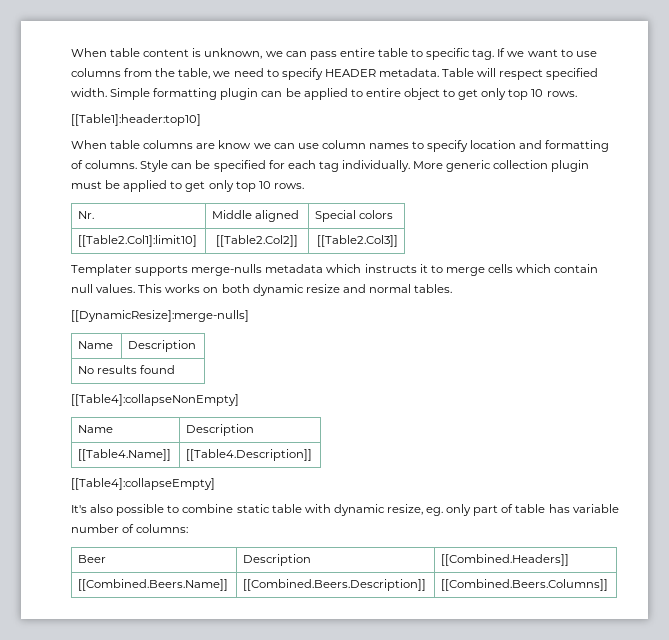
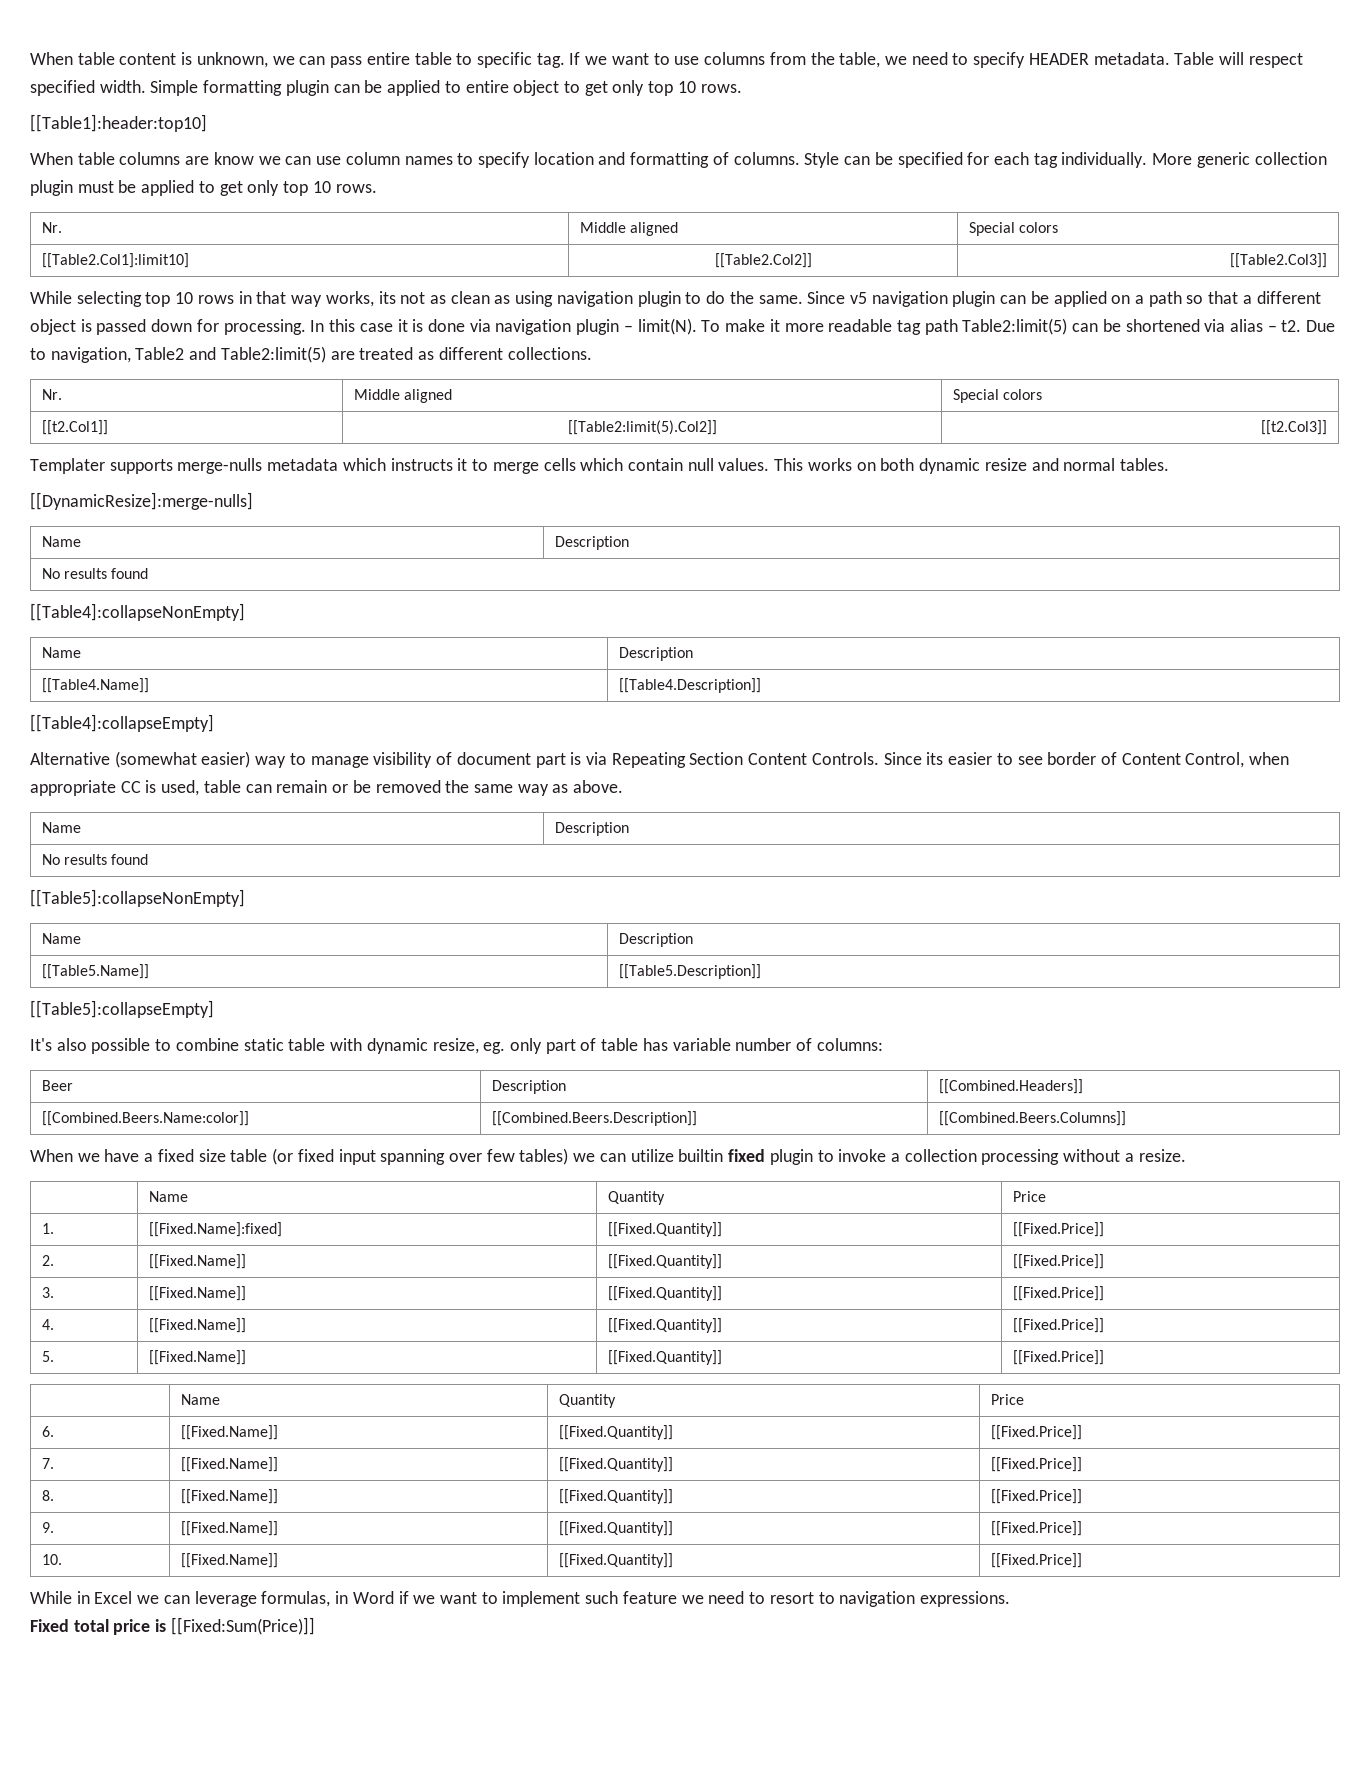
+ While selecting top 10 rows in that way works, its not as clean as using navigation plugin to do the same. Since v5 navigation plugin can be applied on a path so that a different object is passed down for processing. In this case it is done via navigation plugin – limit(N). To make it more readable tag path Table2:limit(5) can be shortened via alias – t2. Due to navigation, Table2 and Table2:limit(5) are treated as different collections.
+ Nr. | Middle aligned | Special colors
+ [[t2.Col1]] | [[Table2:limit(5).Col2]] | [[t2.Col3]]
+ Alternative (somewhat easier) way to manage visibility of document part is via Repeating Section Content Controls. Since its easier to see border of Content Control, when appropriate CC is used, table can remain or be removed the same way as above.
+ Name | Description
+ No results found
+ [[Table5]:collapseNonEmpty]
+ Name | Description
+ [[Table5.Name]] | [[Table5.Description]]
+ [[Table5]:collapseEmpty]
- [[Combined.Beers.Name]] | [[Combined.Beers.Description]] | [[Combined.Beers.Columns]]
+ [[Combined.Beers.Name:color]] | [[Combined.Beers.Description]] | [[Combined.Beers.Columns]]
+ When we have a fixed size table (or fixed input spanning over few tables) we can utilize builtin fixed plugin to invoke a collection processing without a resize.
+ | Name | Quantity | Price
+ 1. | [[Fixed.Name]:fixed] | [[Fixed.Quantity]] | [[Fixed.Price]]
+ 2. | [[Fixed.Name]] | [[Fixed.Quantity]] | [[Fixed.Price]]
+ 3. | [[Fixed.Name]] | [[Fixed.Quantity]] | [[Fixed.Price]]
+ 4. | [[Fixed.Name]] | [[Fixed.Quantity]] | [[Fixed.Price]]
+ 5. | [[Fixed.Name]] | [[Fixed.Quantity]] | [[Fixed.Price]]
+ | Name | Quantity | Price
+ 6. | [[Fixed.Name]] | [[Fixed.Quantity]] | [[Fixed.Price]]
+ 7. | [[Fixed.Name]] | [[Fixed.Quantity]] | [[Fixed.Price]]
+ 8. | [[Fixed.Name]] | [[Fixed.Quantity]] | [[Fixed.Price]]
+ 9. | [[Fixed.Name]] | [[Fixed.Quantity]] | [[Fixed.Price]]
+ 10. | [[Fixed.Name]] | [[Fixed.Quantity]] | [[Fixed.Price]]
+ While in Excel we can leverage formulas, in Word if we want to implement such feature we need to resort to navigation expressions.
+ Fixed total price is [[Fixed:Sum(Price)]]

